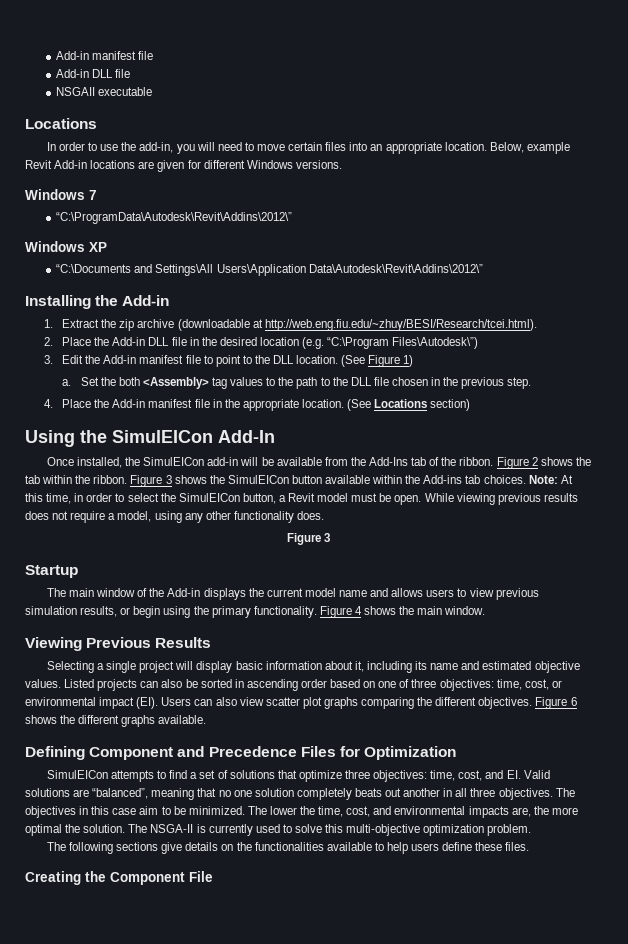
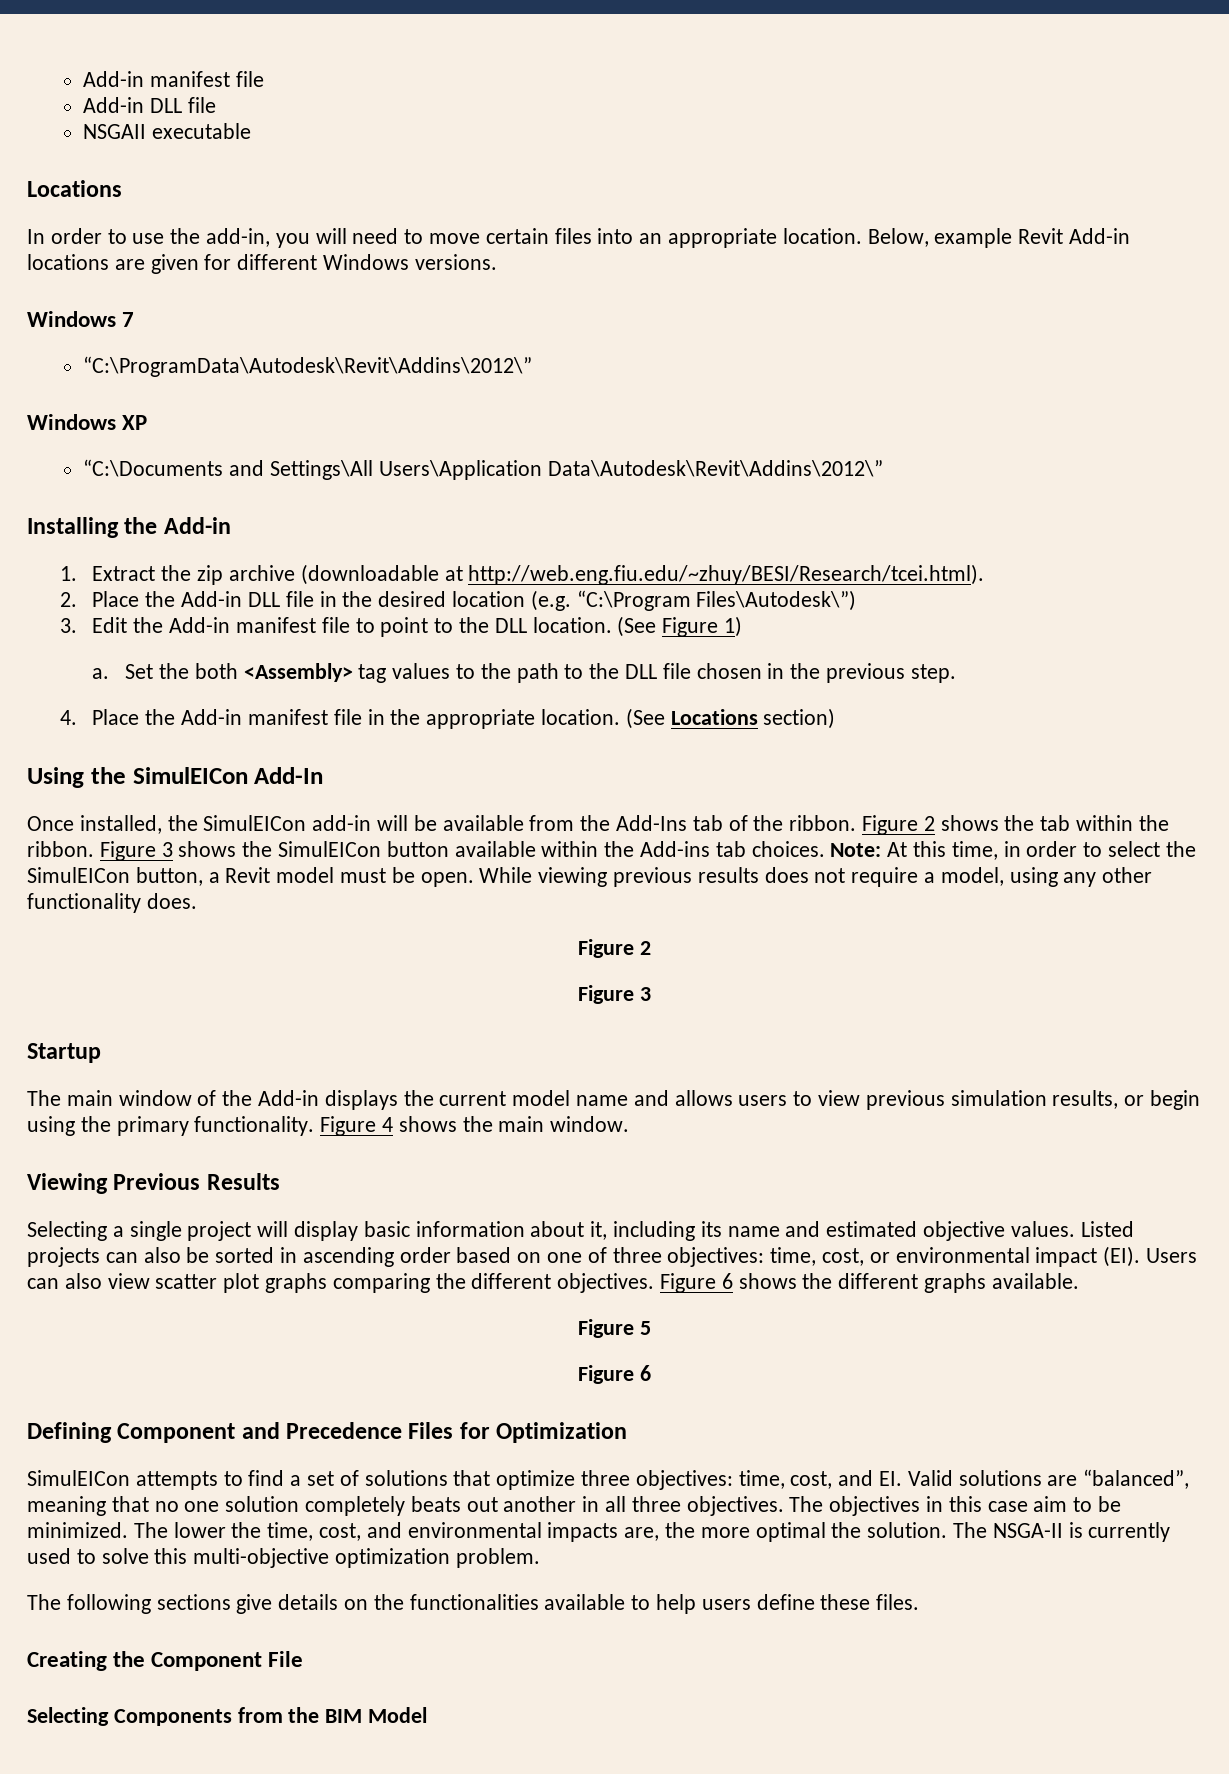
  While viewing previous results does not require a model, using any other functionality does.
+ Figure 2
+ Figure 5
+ Figure 6
+ Selecting Components from the BIM Model

